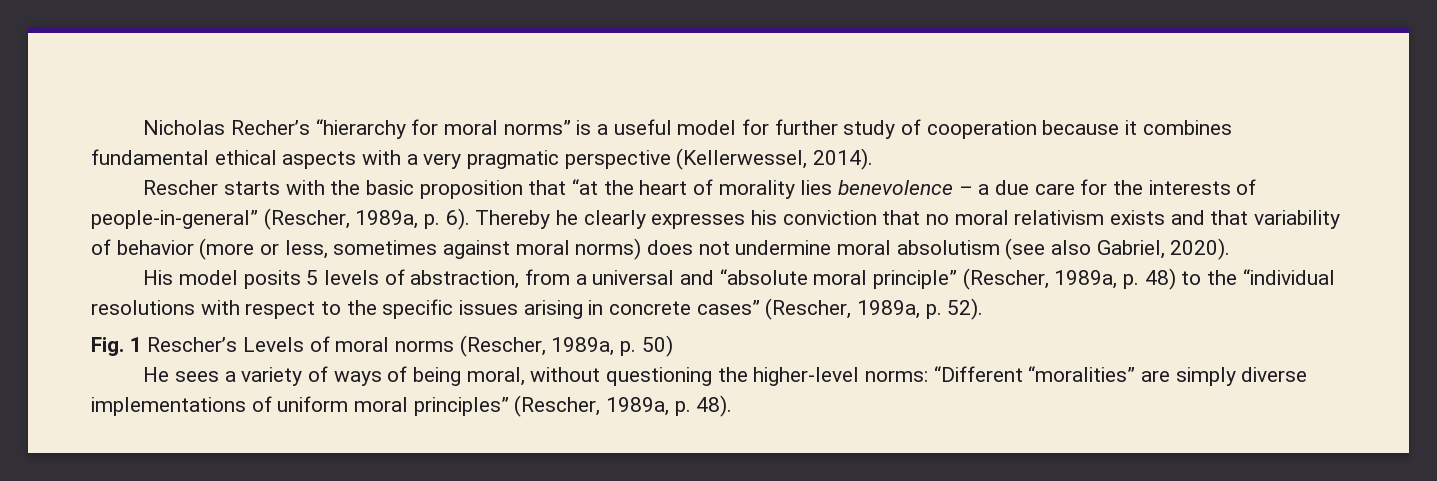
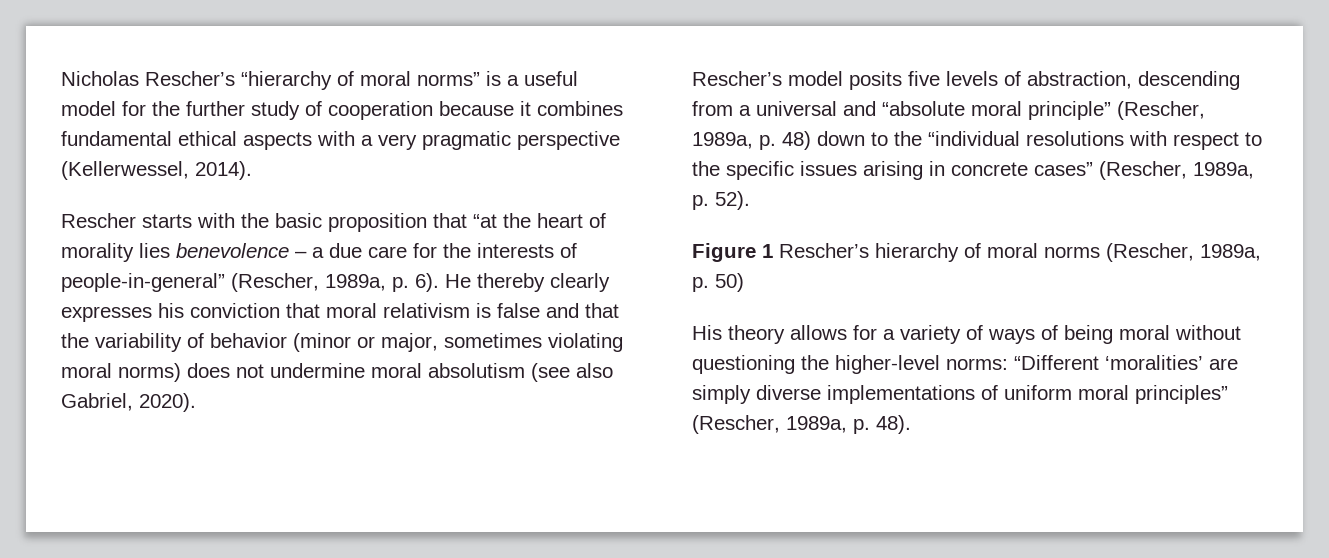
- Nicholas Recher’s “hierarchy for moral norms” is a useful model for further study of cooperation because it combines fundamental ethical aspects with a very pragmatic perspective (Kellerwessel, 2014).
+ Nicholas Rescher’s “hierarchy of moral norms” is a useful model for the further study of cooperation because it combines fundamental ethical aspects with a very pragmatic perspective (Kellerwessel, 2014).
- Thereby he clearly expresses his conviction that no moral relativism exists and that variability of behavior (more or less, sometimes against moral norms) does not undermine moral absolutism (see also Gabriel, 2020).
+ He thereby clearly expresses his conviction that moral relativism is false and that the variability of behavior (minor or major, sometimes violating moral norms) does not undermine moral absolutism (see also Gabriel, 2020).
- His model posits 5 levels of abstraction, from a universal and “absolute moral principle” (Rescher, 1989a, p. 48) to the “individual resolutions with respect to the specific issues arising in concrete cases” (Rescher, 1989a, p. 52).
+ Rescher’s model posits five levels of abstraction, descending from a universal and “absolute moral principle” (Rescher, 1989a, p. 48) down to the “individual resolutions with respect to the specific issues arising in concrete cases” (Rescher, 1989a, p. 52).
- Fig. 1 Rescher’s Levels of moral norms (Rescher, 1989a, p. 50)
+ Figure 1 Rescher’s hierarchy of moral norms (Rescher, 1989a, p. 50)
- He sees a variety of ways of being moral, without questioning the higher-level norms: “Different “moralities” are simply diverse implementations of uniform moral principles” (Rescher, 1989a, p. 48).
+ His theory allows for a variety of ways of being moral without questioning the higher-level norms: “Different ‘moralities’ are simply diverse implementations of uniform moral principles” (Rescher, 1989a, p. 48).

